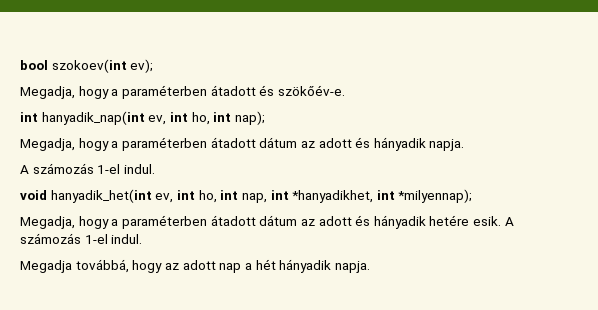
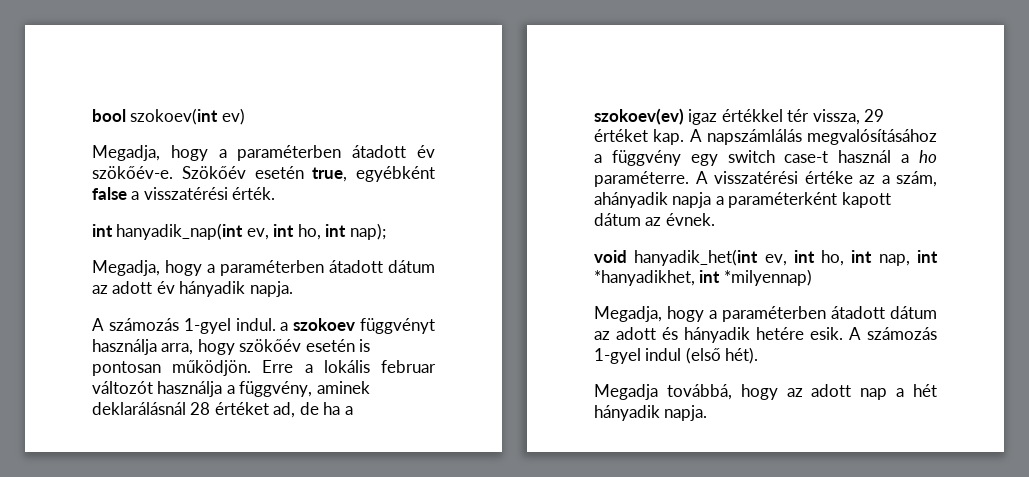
- bool szokoev(int ev);
- Megadja, hogy a paraméterben átadott és szökőév-e.
+ bool szokoev(int ev)
+ Megadja, hogy a paraméterben átadott év szökőév-e. Szökőév esetén true, egyébként false a visszatérési érték.
- Megadja, hogy a paraméterben átadott dátum az adott és hányadik napja.
- A számozás 1-el indul.
+ Megadja, hogy a paraméterben átadott dátum az adott év hányadik napja.
+ A számozás 1-gyel indul. a szokoev függvényt használja arra, hogy szökőév esetén is pontosan működjön. Erre a lokális februar változót használja a függvény, aminek deklarálásnál 28 értéket ad, de ha a szokoev(ev) igaz értékkel tér vissza, 29 értéket kap. A napszámlálás megvalósításához a függvény egy switch case-t használ a ho paraméterre. A visszatérési értéke az a szám, ahányadik napja a paraméterként kapott dátum az évnek.
- void hanyadik_het(int ev, int ho, int nap, int *hanyadikhet, int *milyennap);
+ void hanyadik_het(int ev, int ho, int nap, int *hanyadikhet, int *milyennap)
- Megadja, hogy a paraméterben átadott dátum az adott és hányadik hetére esik. A számozás 1-el indul.
+ Megadja, hogy a paraméterben átadott dátum az adott és hányadik hetére esik. A számozás 1-gyel indul (első hét).

